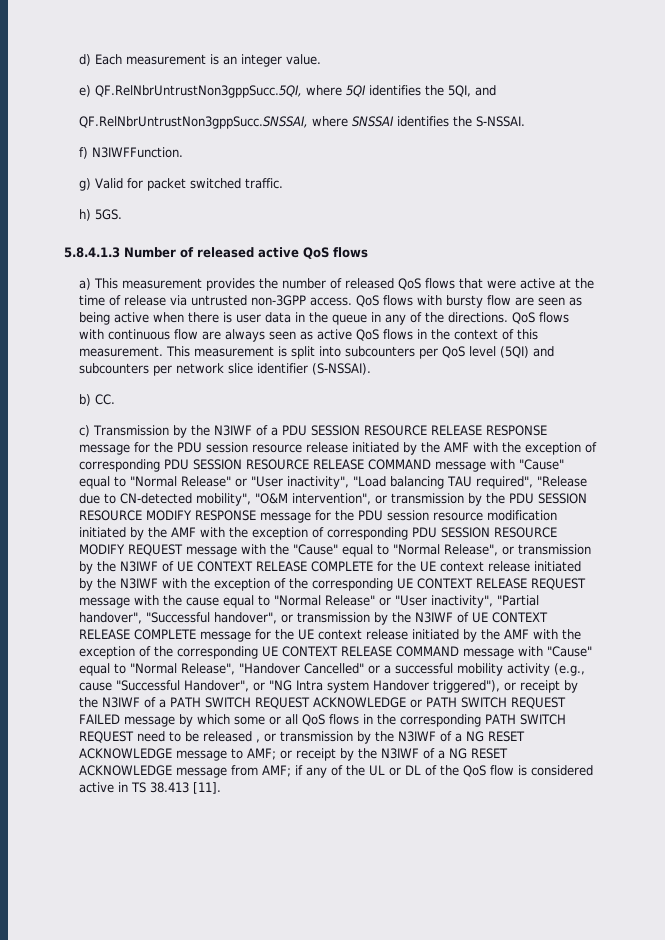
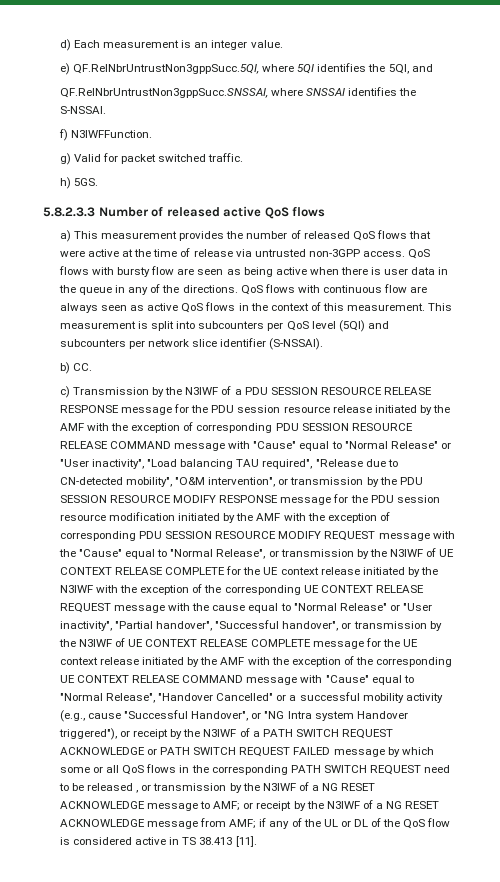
- 5.8.4.1.3 Number of released active QoS flows
+ 5.8.2.3.3 Number of released active QoS flows

